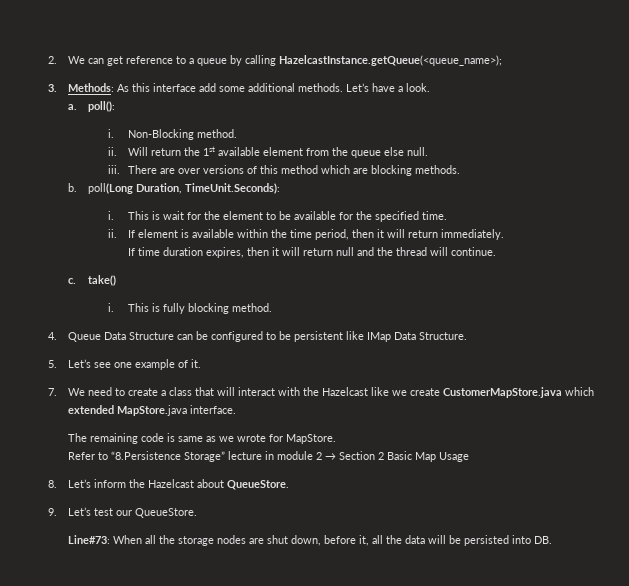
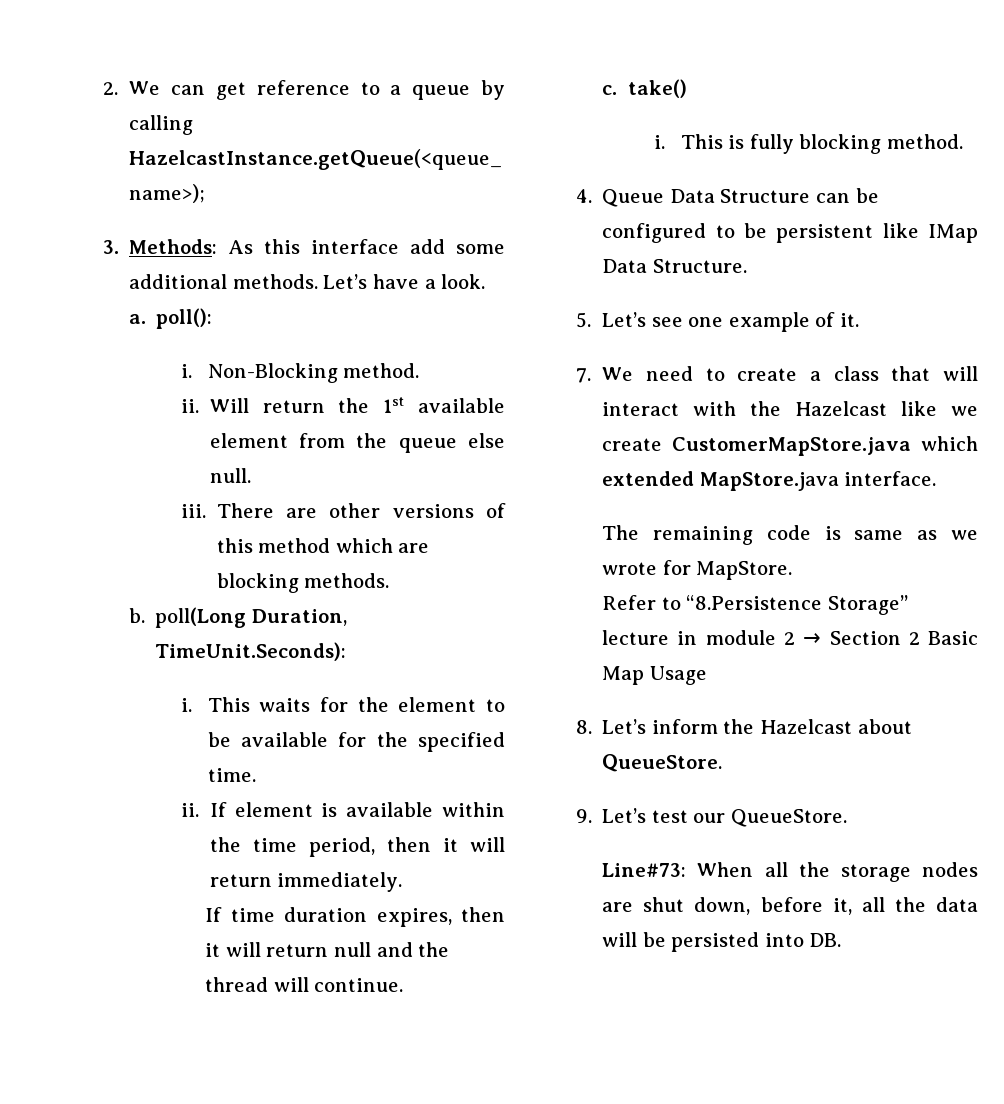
- There are over versions of this method which are blocking methods.
+ There are other versions of this method which are blocking methods.
- This is wait for the element to be available for the specified time.
+ This waits for the element to be available for the specified time.

